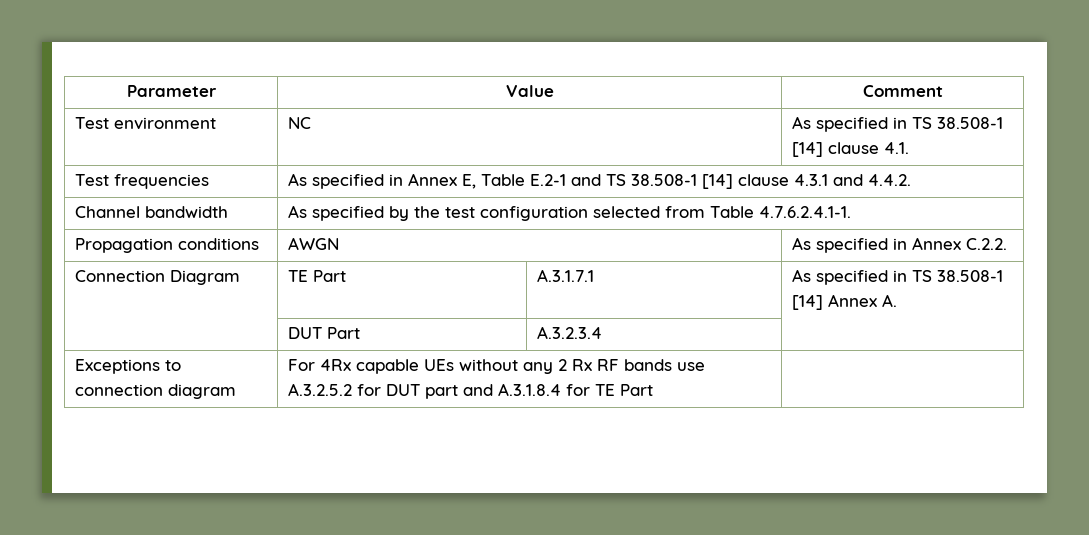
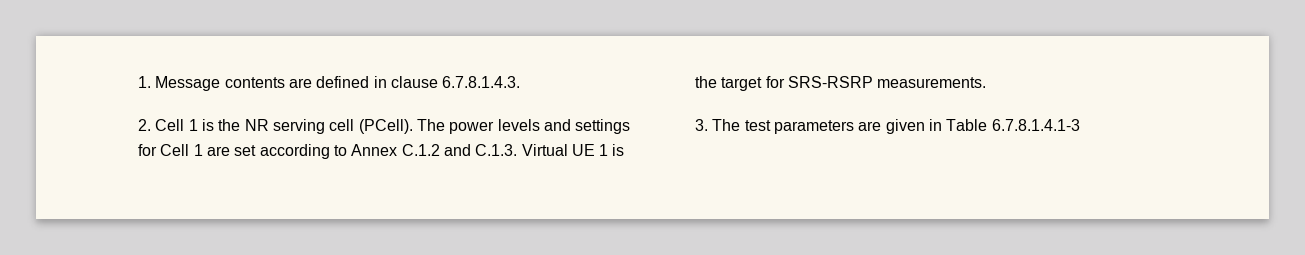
- Parameter | Value | Comment
- Test environment | NC | As specified in TS 38.508-1 [14] clause 4.1.
- Test frequencies | As specified in Annex E, Table E.2-1 and TS 38.508-1 [14] clause 4.3.1 and 4.4.2.
- Channel bandwidth | As specified by the test configuration selected from Table 4.7.6.2.4.1-1.
- Propagation conditions | AWGN | As specified in Annex C.2.2.
- Connection Diagram | TE Part | A.3.1.7.1 | As specified in TS 38.508-1 [14] Annex A.
- | DUT Part | A.3.2.3.4 |
- Exceptions to connection diagram | For 4Rx capable UEs without any 2 Rx RF bands use A.3.2.5.2 for DUT part and A.3.1.8.4 for TE Part |
+ 1. Message contents are defined in clause 6.7.8.1.4.3.
+ 2. Cell 1 is the NR serving cell (PCell). The power levels and settings for Cell 1 are set according to Annex C.1.2 and C.1.3. Virtual UE 1 is the target for SRS-RSRP measurements.
+ 3. The test parameters are given in Table 6.7.8.1.4.1-3

